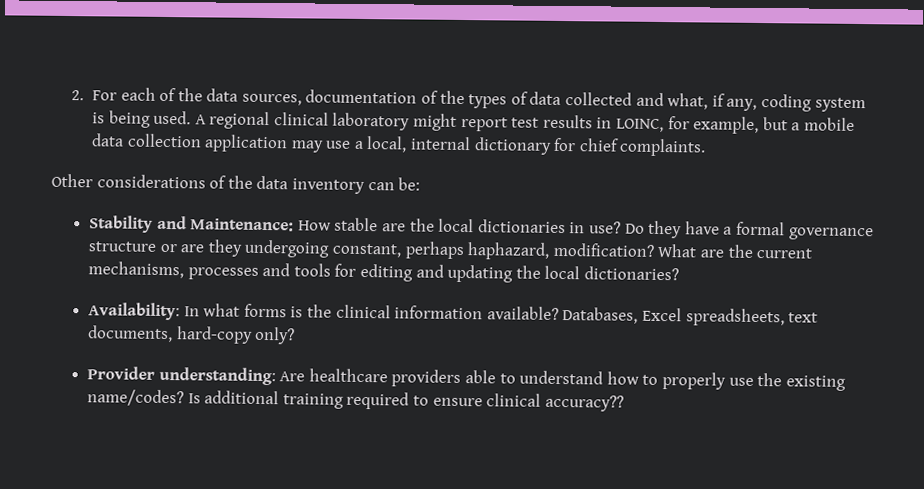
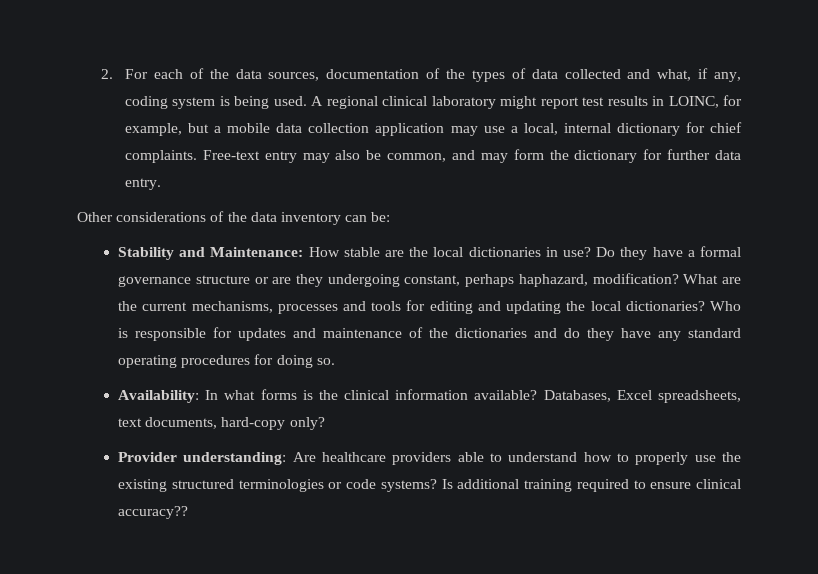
+ Free-text entry may also be common, and may form the dictionary for further data entry.
+ Who is responsible for updates and maintenance of the dictionaries and do they have any standard operating procedures for doing so.
- Provider understanding: Are healthcare providers able to understand how to properly use the existing name/codes?
+ Provider understanding: Are healthcare providers able to understand how to properly use the existing structured terminologies or code systems?

